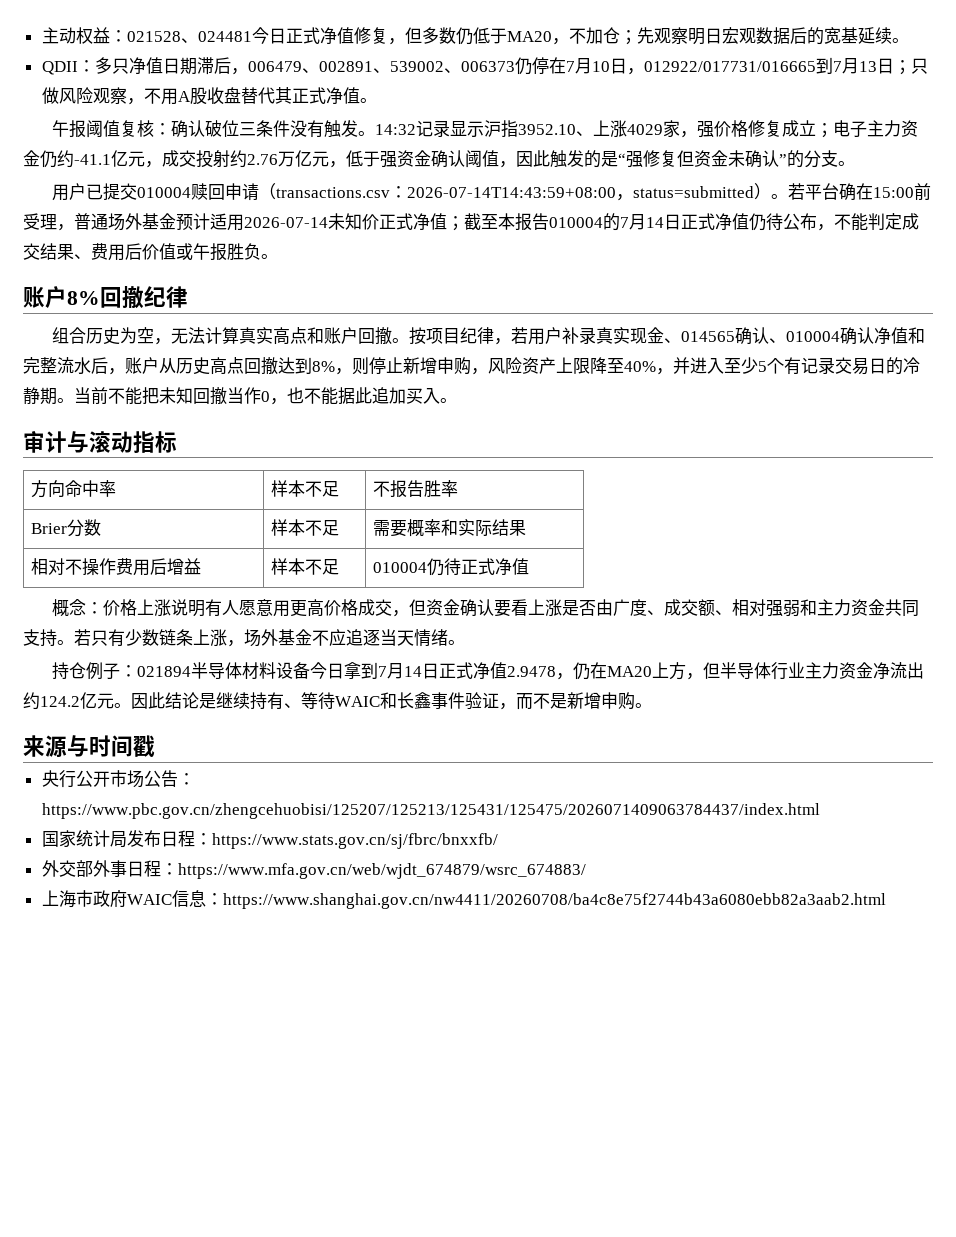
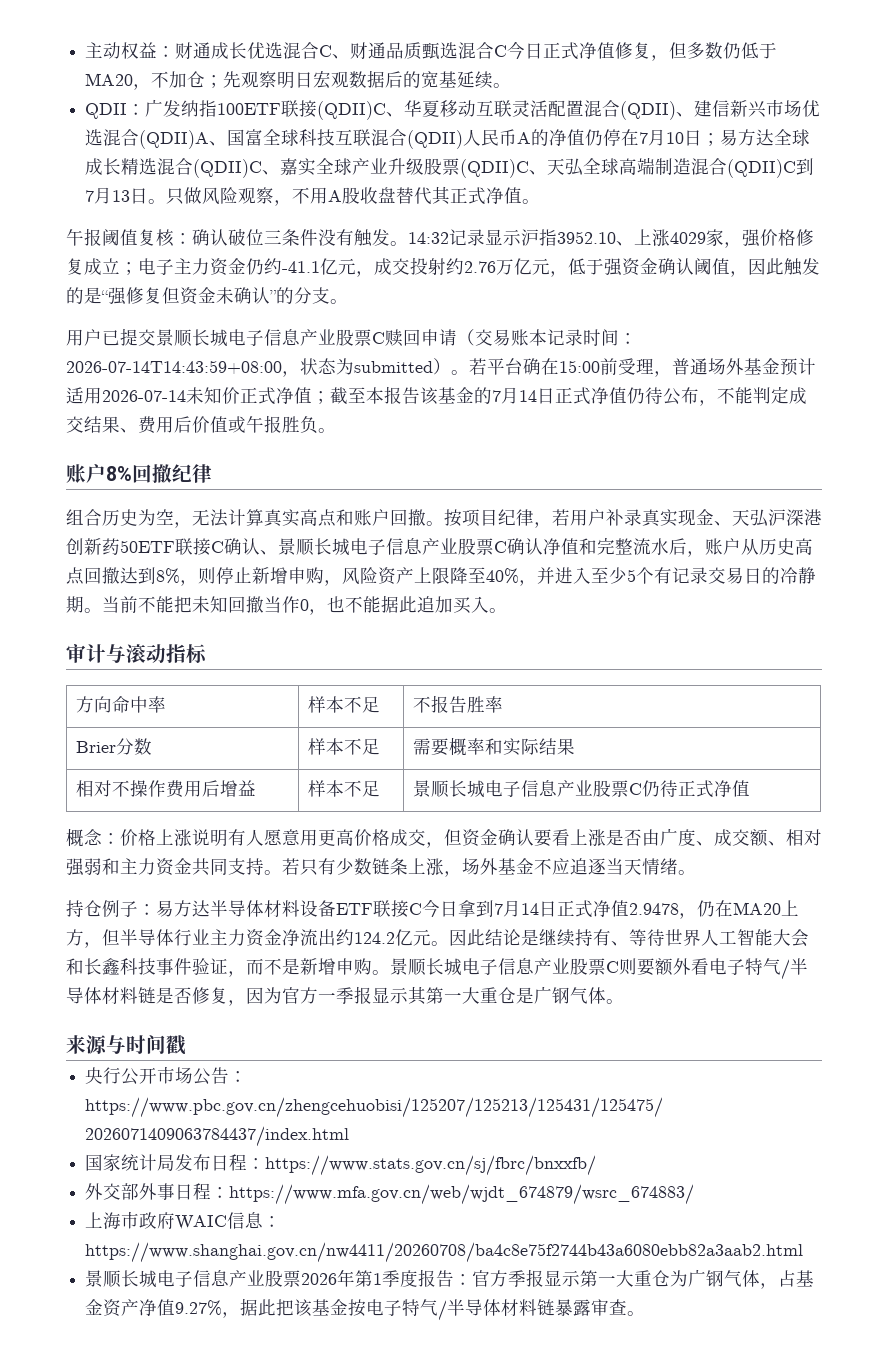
- 主动权益：021528、024481今日正式净值修复，但多数仍低于MA20，不加仓；先观察明日宏观数据后的宽基延续。
+ 主动权益：财通成长优选混合C、财通品质甄选混合C今日正式净值修复，但多数仍低于MA20，不加仓；先观察明日宏观数据后的宽基延续。
- QDII：多只净值日期滞后，006479、002891、539002、006373仍停在7月10日，012922/017731/016665到7月13日；只做风险观察，不用A股收盘替代其正式净值。
+ QDII：广发纳指100ETF联接(QDII)C、华夏移动互联灵活配置混合(QDII)、建信新兴市场优选混合(QDII)A、国富全球科技互联混合(QDII)人民币A的净值仍停在7月10日；易方达全球成长精选混合(QDII)C、嘉实全球产业升级股票(QDII)C、天弘全球高端制造混合(QDII)C到7月13日。只做风险观察，不用A股收盘替代其正式净值。
- 用户已提交010004赎回申请（transactions.csv：2026-07-14T14:43:59+08:00，status=submitted）。
+ 用户已提交景顺长城电子信息产业股票C赎回申请（交易账本记录时间：2026-07-14T14:43:59+08:00，状态为submitted）。
- 若平台确在15:00前受理，普通场外基金预计适用2026-07-14未知价正式净值；截至本报告010004的7月14日正式净值仍待公布，不能判定成交结果、费用后价值或午报胜负。
+ 若平台确在15:00前受理，普通场外基金预计适用2026-07-14未知价正式净值；截至本报告该基金的7月14日正式净值仍待公布，不能判定成交结果、费用后价值或午报胜负。
- 按项目纪律，若用户补录真实现金、014565确认、010004确认净值和完整流水后，账户从历史高点回撤达到8%，则停止新增申购，风险资产上限降至40%，并进入至少5个有记录交易日的冷静期。
+ 按项目纪律，若用户补录真实现金、天弘沪深港创新药50ETF联接C确认、景顺长城电子信息产业股票C确认净值和完整流水后，账户从历史高点回撤达到8%，则停止新增申购，风险资产上限降至40%，并进入至少5个有记录交易日的冷静期。
- 相对不操作费用后增益 | 样本不足 | 010004仍待正式净值
+ 相对不操作费用后增益 | 样本不足 | 景顺长城电子信息产业股票C仍待正式净值
- 持仓例子：021894半导体材料设备今日拿到7月14日正式净值2.9478，仍在MA20上方，但半导体行业主力资金净流出约124.2亿元。
+ 持仓例子：易方达半导体材料设备ETF联接C今日拿到7月14日正式净值2.9478，仍在MA20上方，但半导体行业主力资金净流出约124.2亿元。
- 因此结论是继续持有、等待WAIC和长鑫事件验证，而不是新增申购。
+ 因此结论是继续持有、等待世界人工智能大会和长鑫科技事件验证，而不是新增申购。景顺长城电子信息产业股票C则要额外看电子特气/半导体材料链是否修复，因为官方一季报显示其第一大重仓是广钢气体。
+ 景顺长城电子信息产业股票2026年第1季度报告：官方季报显示第一大重仓为广钢气体，占基金资产净值9.27%，据此把该基金按电子特气/半导体材料链暴露审查。

